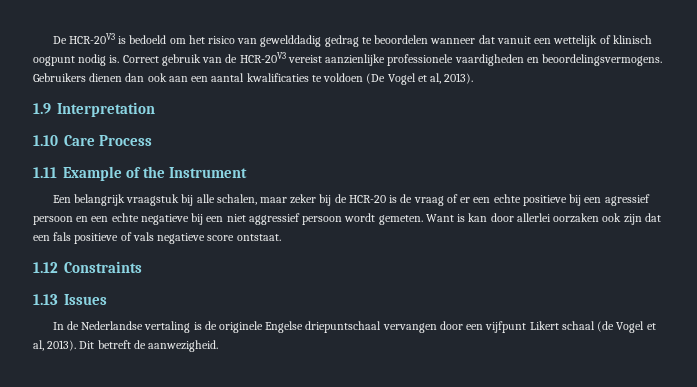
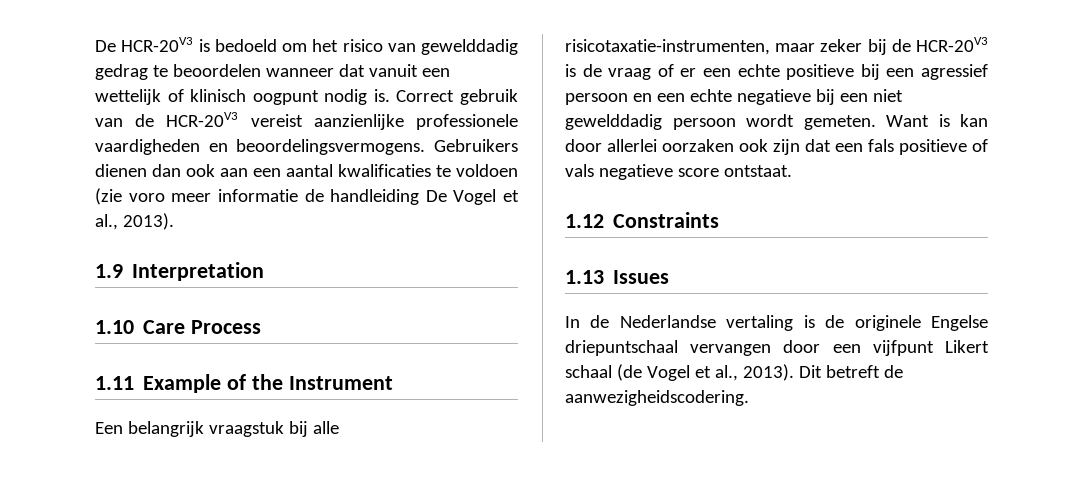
- Gebruikers dienen dan ook aan een aantal kwalificaties te voldoen (De Vogel et al, 2013).
+ Gebruikers dienen dan ook aan een aantal kwalificaties te voldoen (zie voro meer informatie de handleiding De Vogel et al., 2013).
- Een belangrijk vraagstuk bij alle schalen, maar zeker bij de HCR-20 is de vraag of er een echte positieve bij een agressief persoon en een echte negatieve bij een niet aggressief persoon wordt gemeten.
+ Een belangrijk vraagstuk bij alle risicotaxatie-instrumenten, maar zeker bij de HCR-20V3 is de vraag of er een echte positieve bij een agressief persoon en een echte negatieve bij een niet gewelddadig persoon wordt gemeten.
- In de Nederlandse vertaling is de originele Engelse driepuntschaal vervangen door een vijfpunt Likert schaal (de Vogel et al, 2013).
+ In de Nederlandse vertaling is de originele Engelse driepuntschaal vervangen door een vijfpunt Likert schaal (de Vogel et al., 2013).
- Dit betreft de aanwezigheid.
+ Dit betreft de aanwezigheidscodering.

